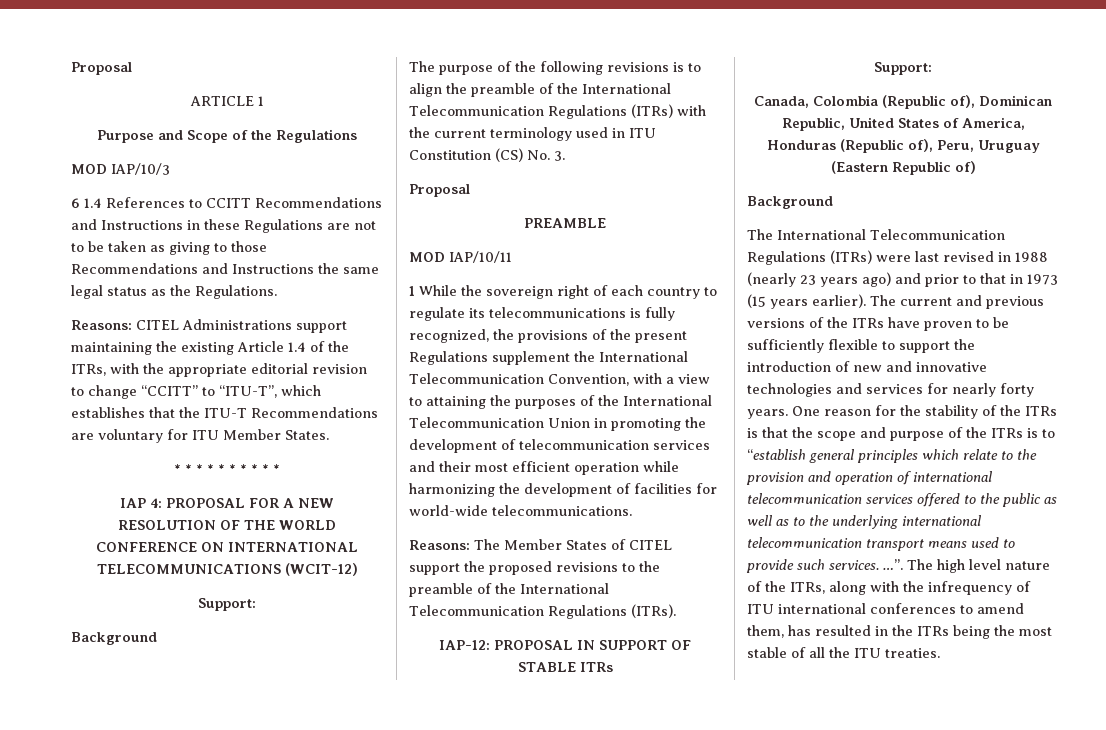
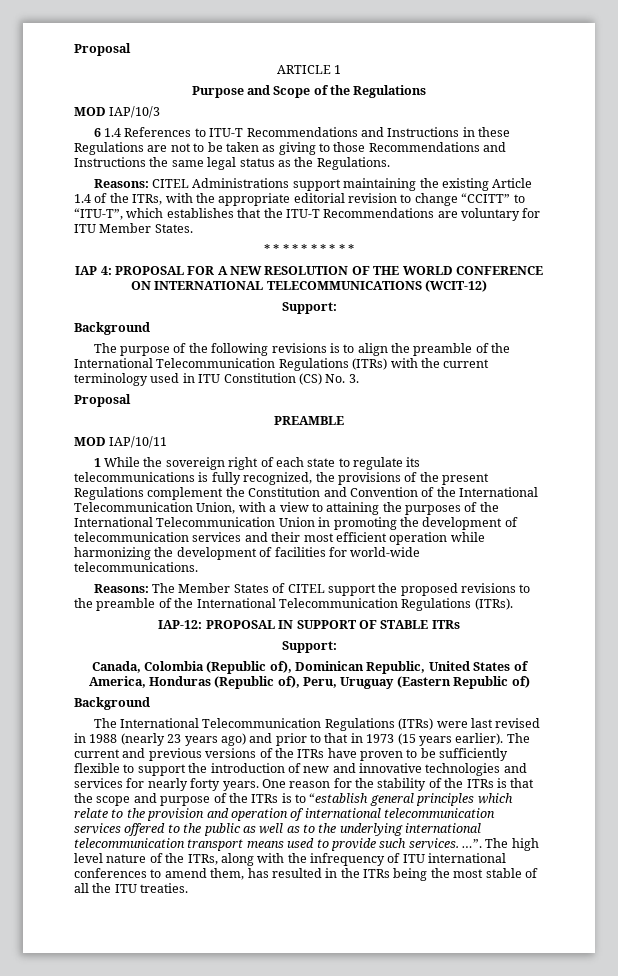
- 6 1.4 References to CCITT Recommendations and Instructions in these Regulations are not to be taken as giving to those Recommendations and Instructions the same legal status as the Regulations.
+ 6 1.4 References to ITU-T Recommendations and Instructions in these Regulations are not to be taken as giving to those Recommendations and Instructions the same legal status as the Regulations.
- 1 While the sovereign right of each country to regulate its telecommunications is fully recognized, the provisions of the present Regulations supplement the International Telecommunication Convention, with a view to attaining the purposes of the International Telecommunication Union in promoting the development of telecommunication services and their most efficient operation while harmonizing the development of facilities for world-wide telecommunications.
+ 1 While the sovereign right of each state to regulate its telecommunications is fully recognized, the provisions of the present Regulations complement the Constitution and Convention of the International Telecommunication Union, with a view to attaining the purposes of the International Telecommunication Union in promoting the development of telecommunication services and their most efficient operation while harmonizing the development of facilities for world-wide telecommunications.

